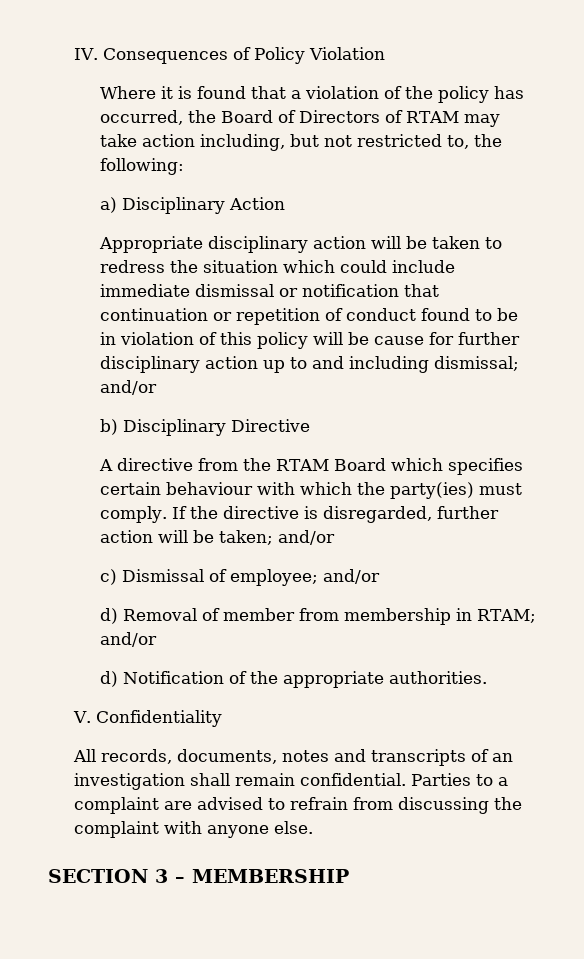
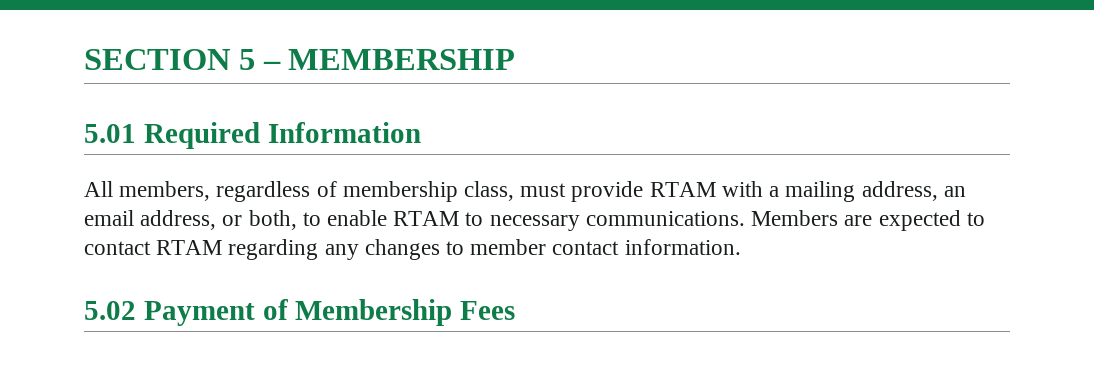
- IV. Consequences of Policy Violation
- Where it is found that a violation of the policy has occurred, the Board of Directors of RTAM may take action including, but not restricted to, the following:
- a) Disciplinary Action
- Appropriate disciplinary action will be taken to redress the situation which could include immediate dismissal or notification that continuation or repetition of conduct found to be in violation of this policy will be cause for further disciplinary action up to and including dismissal; and/or
- b) Disciplinary Directive
- A directive from the RTAM Board which specifies certain behaviour with which the party(ies) must comply. If the directive is disregarded, further action will be taken; and/or
- c) Dismissal of employee; and/or
- d) Removal of member from membership in RTAM; and/or
- d) Notification of the appropriate authorities.
- V. Confidentiality
- All records, documents, notes and transcripts of an investigation shall remain confidential. Parties to a complaint are advised to refrain from discussing the complaint with anyone else.
- SECTION 3 – MEMBERSHIP
+ SECTION 5 – MEMBERSHIP
+ 5.01 Required Information
+ All members, regardless of membership class, must provide RTAM with a mailing address, an email address, or both, to enable RTAM to necessary communications. Members are expected to contact RTAM regarding any changes to member contact information.
+ 5.02 Payment of Membership Fees

